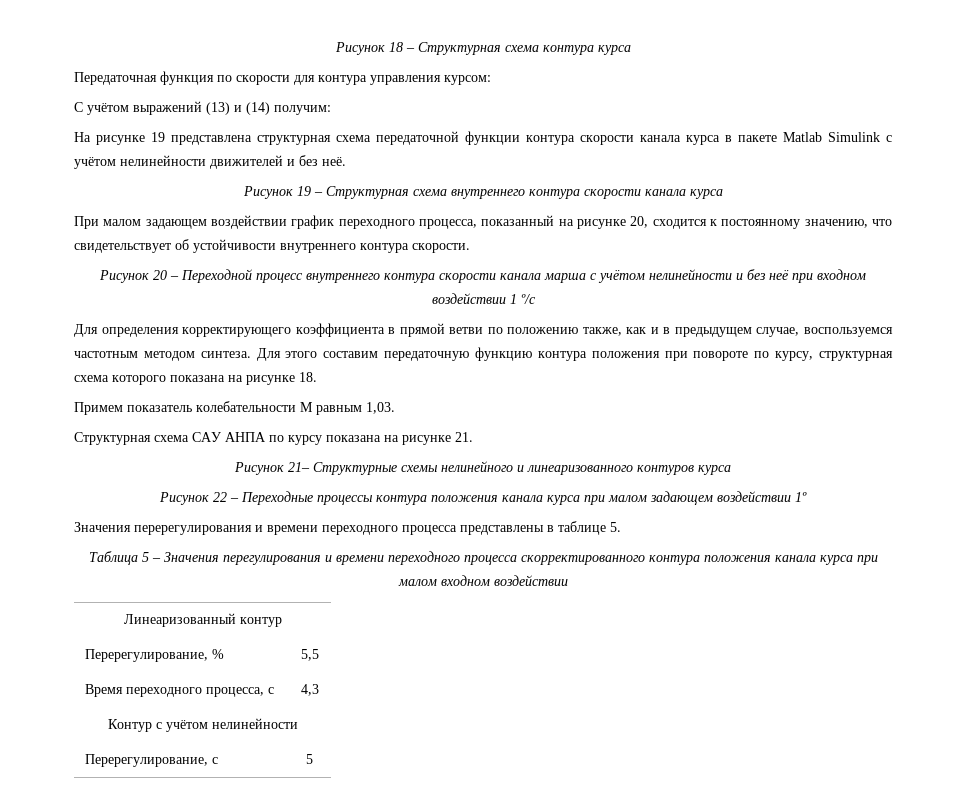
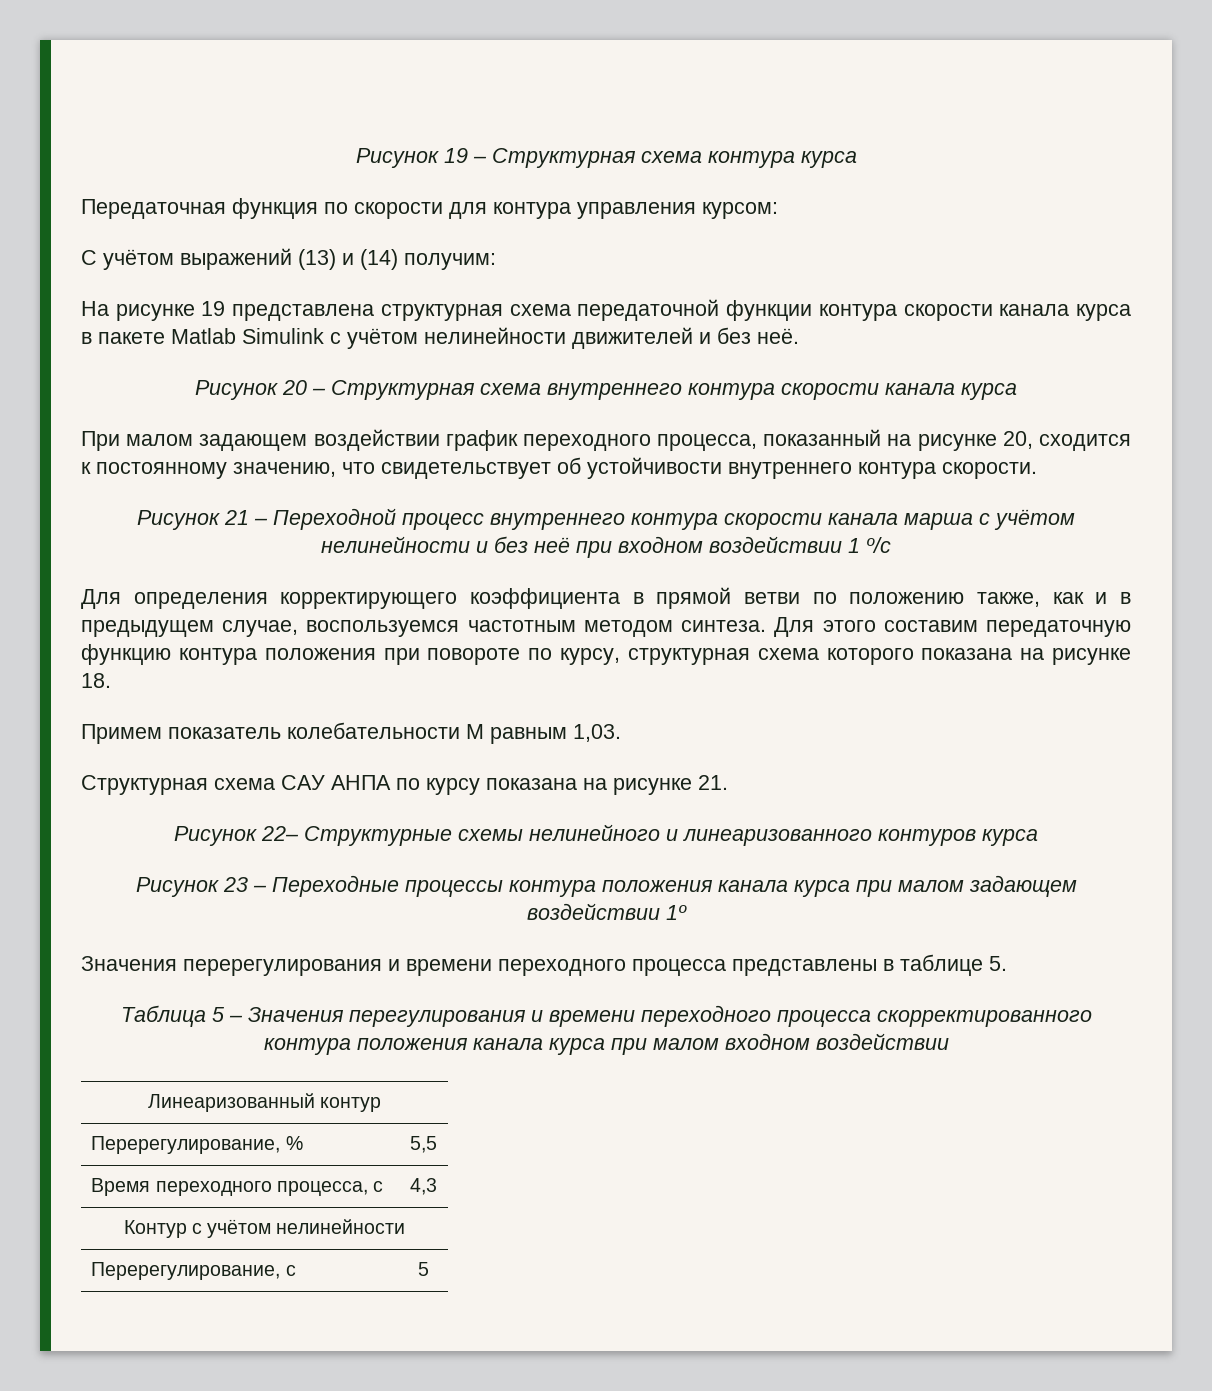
- Рисунок 18 – Структурная схема контура курса
+ Рисунок 19 – Структурная схема контура курса
- Рисунок 19 – Структурная схема внутреннего контура скорости канала курса
+ Рисунок 20 – Структурная схема внутреннего контура скорости канала курса
- Рисунок 20 – Переходной процесс внутреннего контура скорости канала марша с учётом нелинейности и без неё при входном воздействии 1 º/с
+ Рисунок 21 – Переходной процесс внутреннего контура скорости канала марша с учётом нелинейности и без неё при входном воздействии 1 º/с
- Рисунок 21– Структурные схемы нелинейного и линеаризованного контуров курса
+ Рисунок 22– Структурные схемы нелинейного и линеаризованного контуров курса
- Рисунок 22 – Переходные процессы контура положения канала курса при малом задающем воздействии 1º
+ Рисунок 23 – Переходные процессы контура положения канала курса при малом задающем воздействии 1º

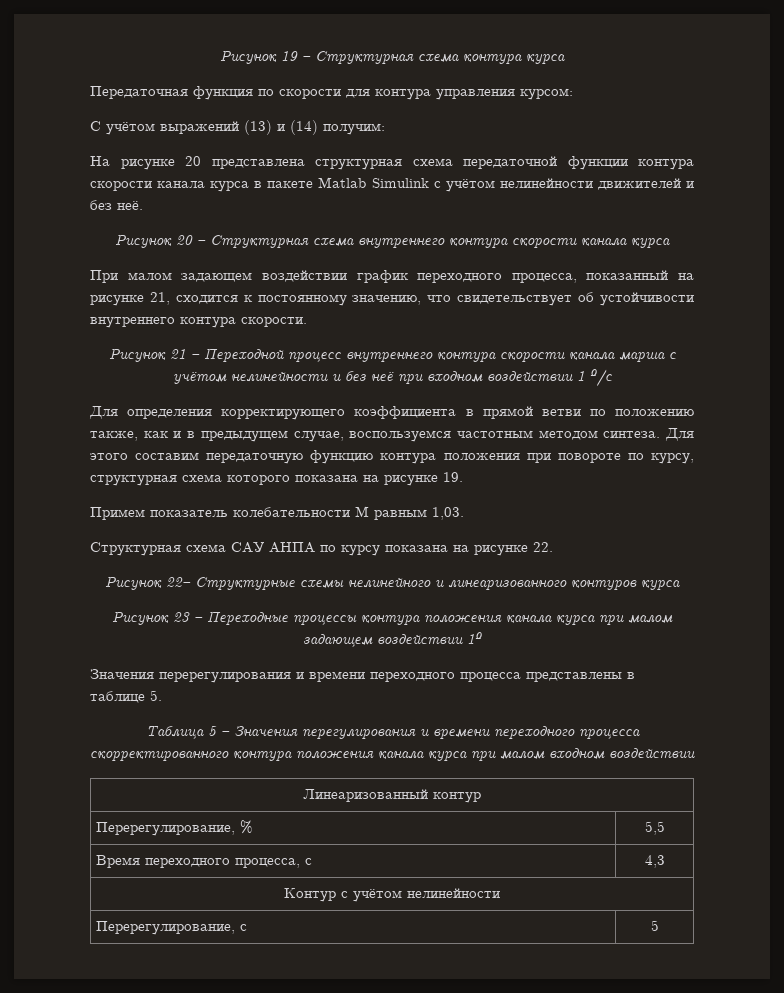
- На рисунке 19 представлена структурная схема передаточной функции контура скорости канала курса в пакете Matlab Simulink с учётом нелинейности движителей и без неё.
+ На рисунке 20 представлена структурная схема передаточной функции контура скорости канала курса в пакете Matlab Simulink с учётом нелинейности движителей и без неё.
- При малом задающем воздействии график переходного процесса, показанный на рисунке 20, сходится к постоянному значению, что свидетельствует об устойчивости внутреннего контура скорости.
+ При малом задающем воздействии график переходного процесса, показанный на рисунке 21, сходится к постоянному значению, что свидетельствует об устойчивости внутреннего контура скорости.
- Для этого составим передаточную функцию контура положения при повороте по курсу, структурная схема которого показана на рисунке 18.
+ Для этого составим передаточную функцию контура положения при повороте по курсу, структурная схема которого показана на рисунке 19.
- Структурная схема САУ АНПА по курсу показана на рисунке 21.
+ Структурная схема САУ АНПА по курсу показана на рисунке 22.

